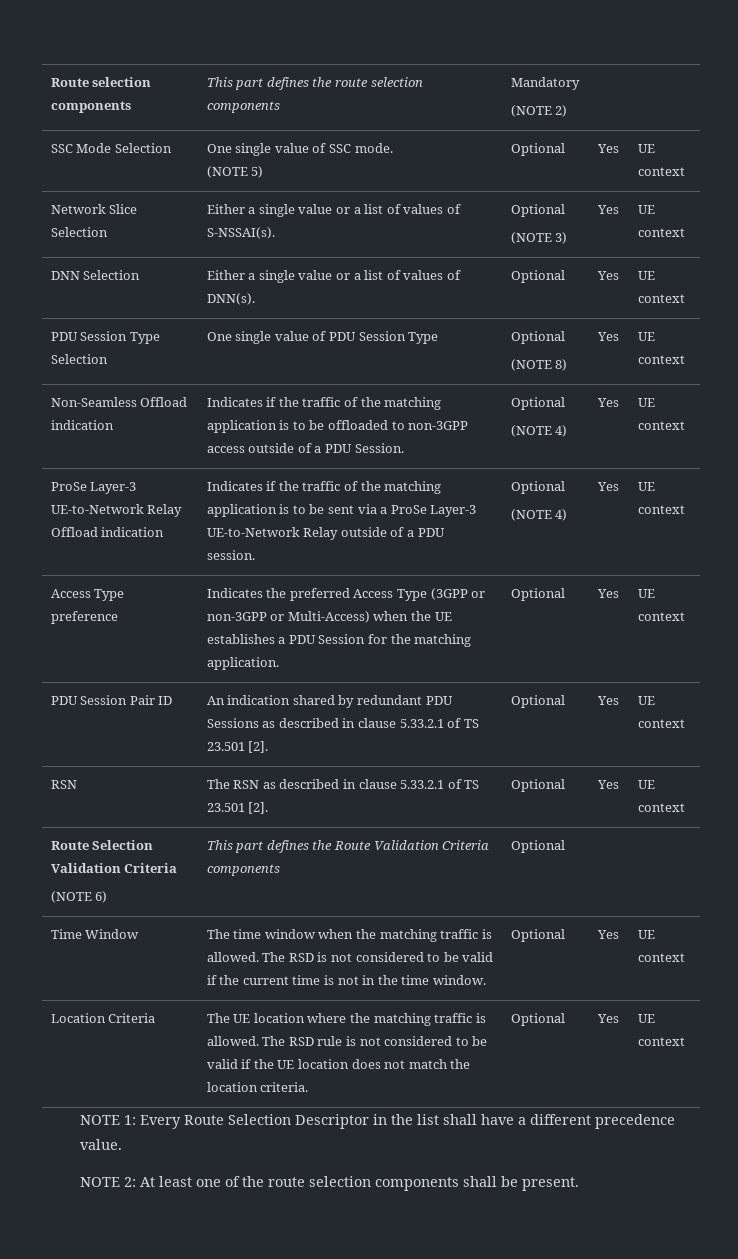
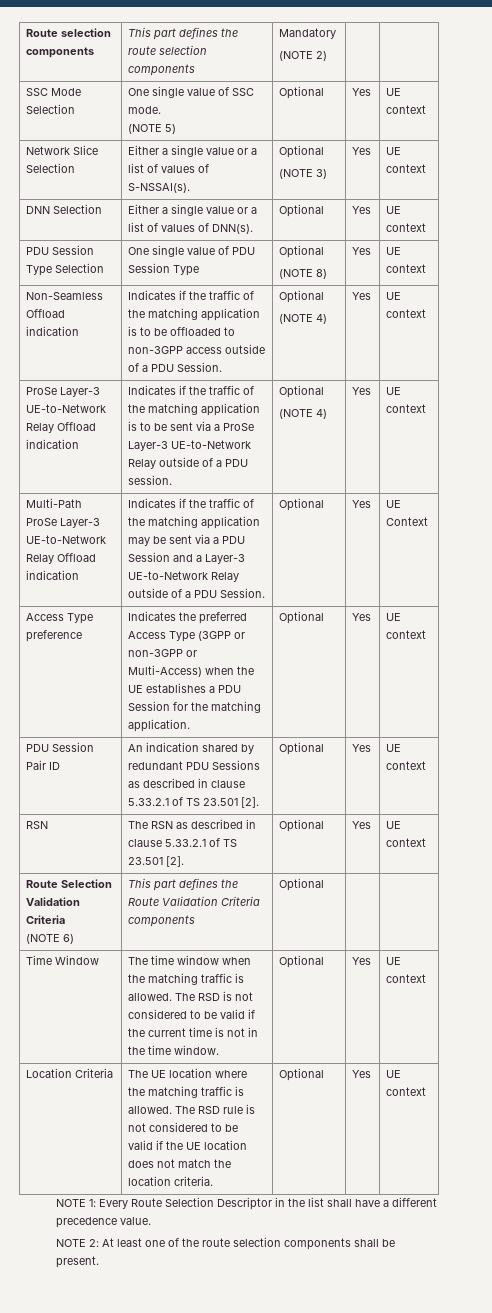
+ Multi-Path ProSe Layer-3 UE-to-Network Relay Offload indication | Indicates if the traffic of the matching application may be sent via a PDU Session and a Layer-3 UE-to-Network Relay outside of a PDU Session. | Optional | Yes | UE Context

